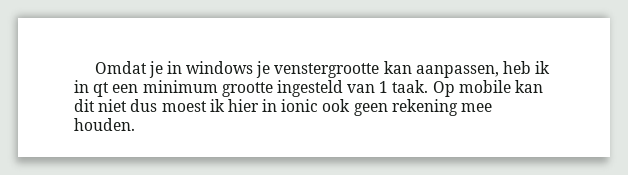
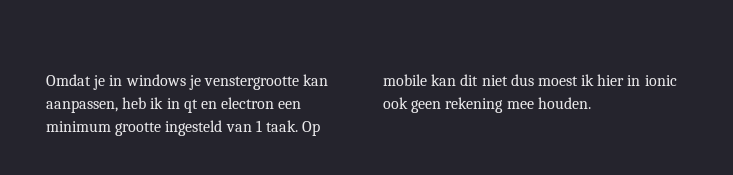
- Omdat je in windows je venstergrootte kan aanpassen, heb ik in qt een minimum grootte ingesteld van 1 taak.
+ Omdat je in windows je venstergrootte kan aanpassen, heb ik in qt en electron een minimum grootte ingesteld van 1 taak.

